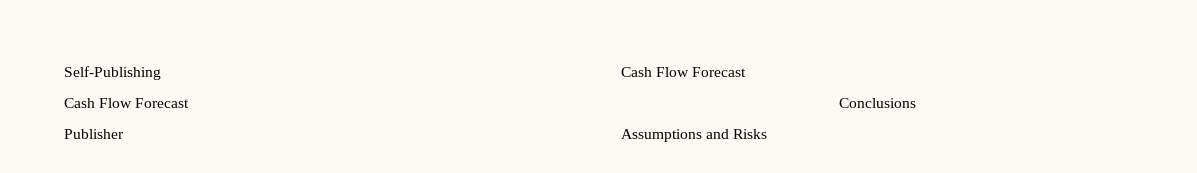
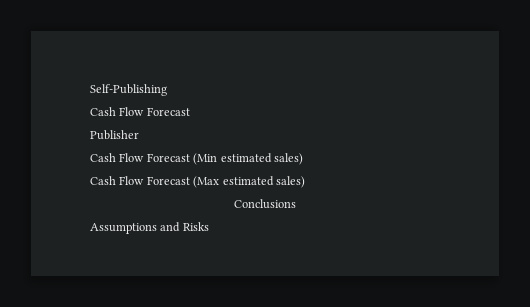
  Publisher
- Cash Flow Forecast
+ Cash Flow Forecast (Min estimated sales)
+ Cash Flow Forecast (Max estimated sales)

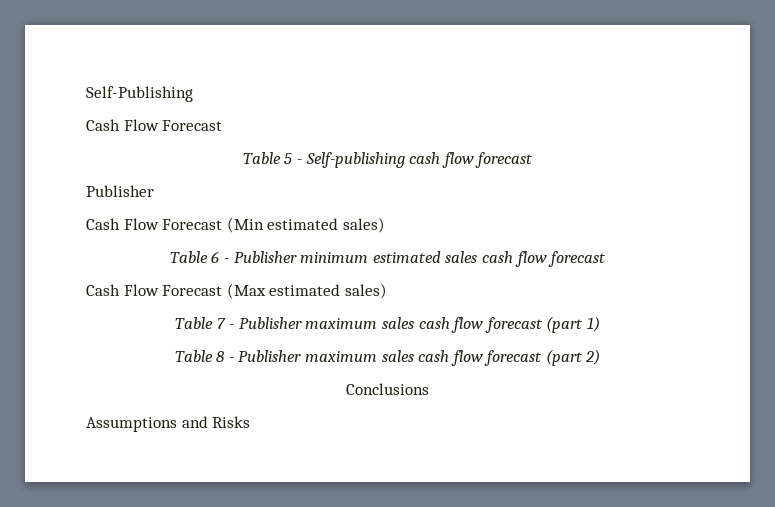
+ Table 5 - Self-publishing cash flow forecast
+ Table 6 - Publisher minimum estimated sales cash flow forecast
+ Table 7 - Publisher maximum sales cash flow forecast (part 1)
+ Table 8 - Publisher maximum sales cash flow forecast (part 2)

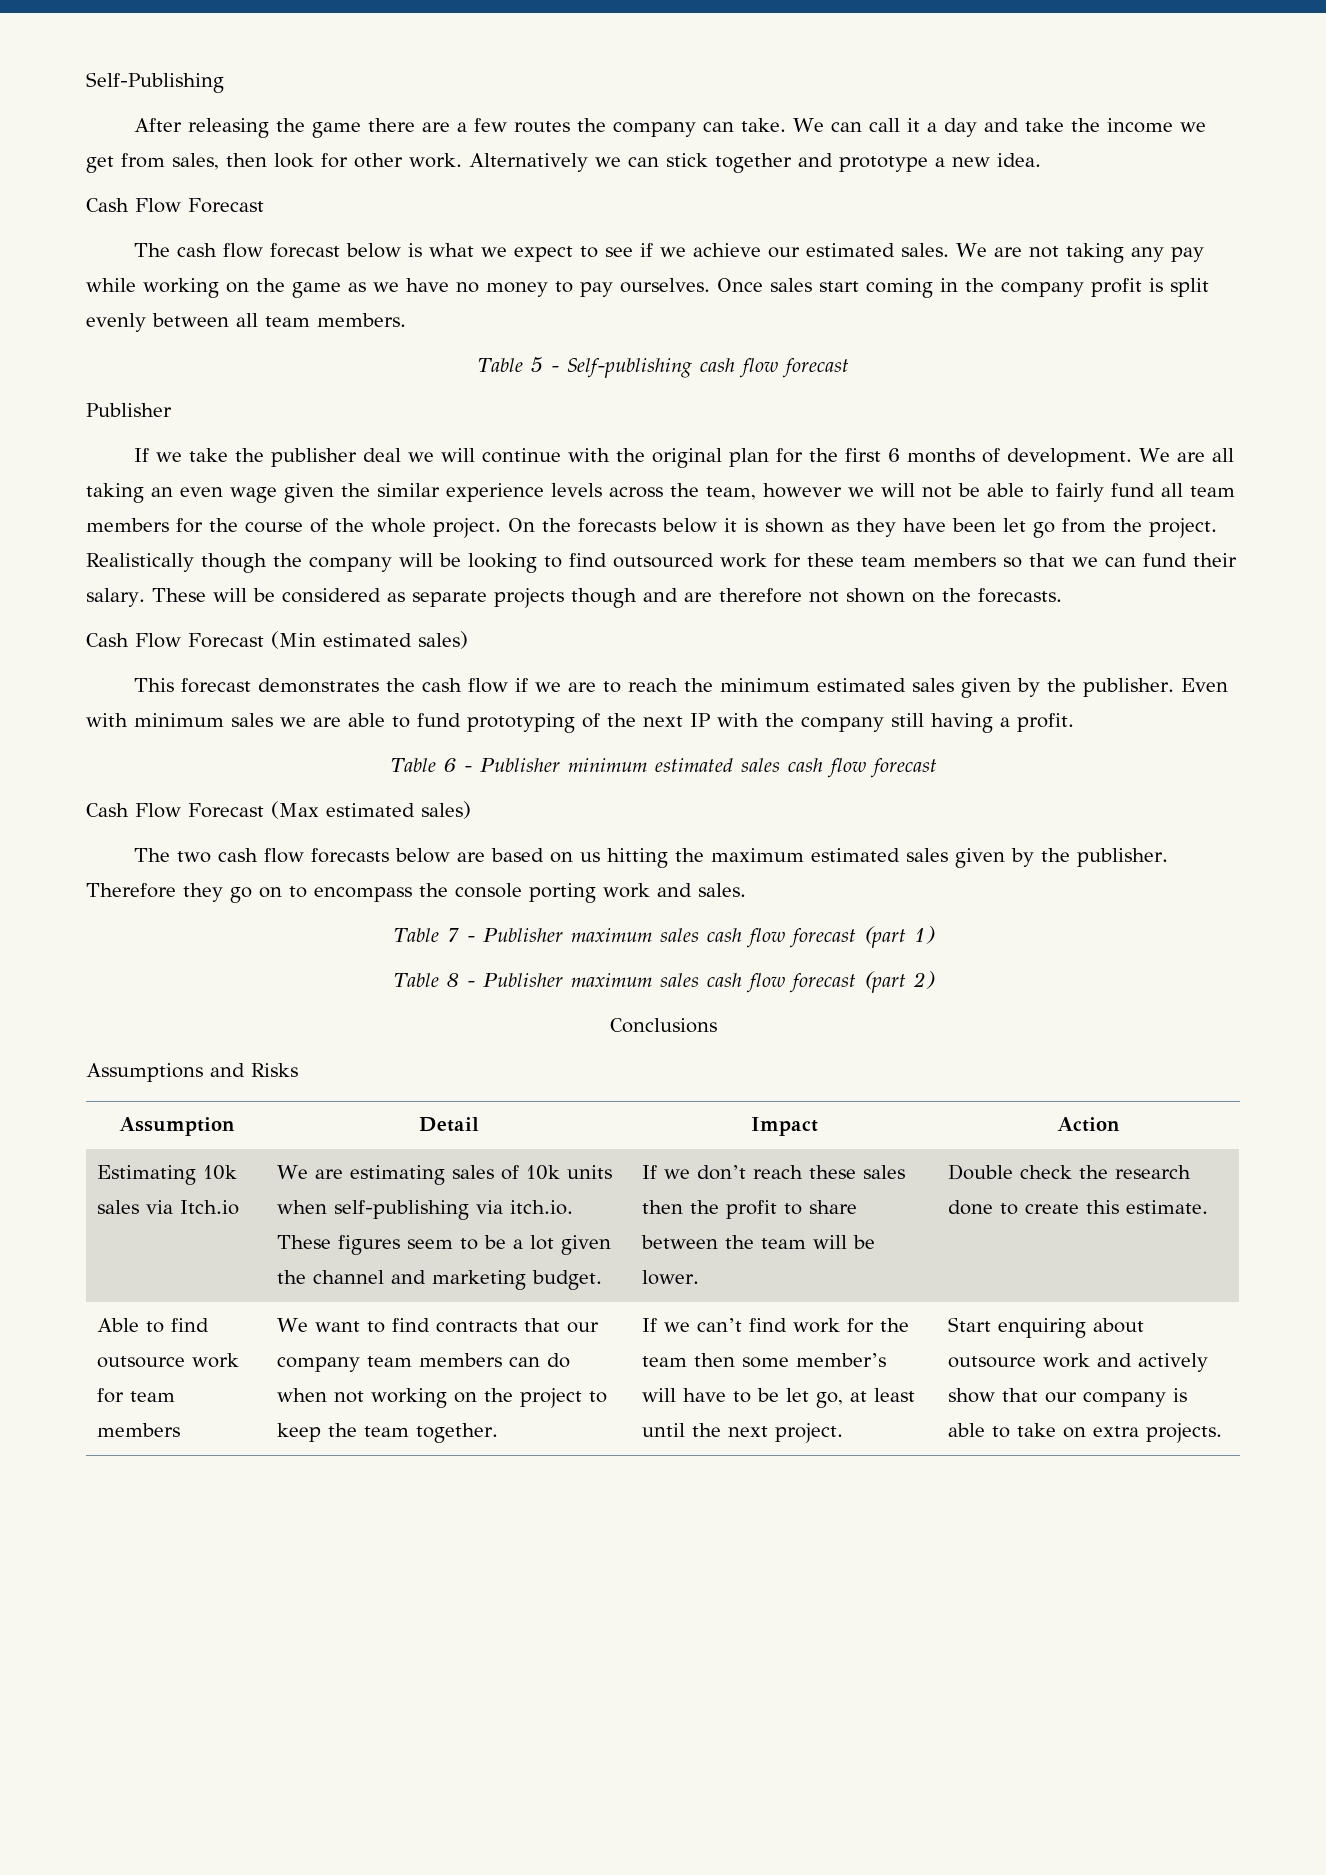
  Self-Publishing
+ After releasing the game there are a few routes the company can take. We can call it a day and take the income we get from sales, then look for other work. Alternatively we can stick together and prototype a new idea.
  Cash Flow Forecast
+ The cash flow forecast below is what we expect to see if we achieve our estimated sales. We are not taking any pay while working on the game as we have no money to pay ourselves. Once sales start coming in the company profit is split evenly between all team members.
+ If we take the publisher deal we will continue with the original plan for the first 6 months of development. We are all taking an even wage given the similar experience levels across the team, however we will not be able to fairly fund all team members for the course of the whole project. On the forecasts below it is shown as they have been let go from the project. Realistically though the company will be looking to find outsourced work for these team members so that we can fund their salary. These will be considered as separate projects though and are therefore not shown on the forecasts.
+ This forecast demonstrates the cash flow if we are to reach the minimum estimated sales given by the publisher. Even with minimum sales we are able to fund prototyping of the next IP with the company still having a profit.
+ The two cash flow forecasts below are based on us hitting the maximum estimated sales given by the publisher. Therefore they go on to encompass the console porting work and sales.
+ Assumption | Detail | Impact | Action
+ Estimating 10k sales via Itch.io | We are estimating sales of 10k units when self-publishing via itch.io. These figures seem to be a lot given the channel and marketing budget. | If we don’t reach these sales then the profit to share between the team will be lower. | Double check the research done to create this estimate.
+ Able to find outsource work for team members | We want to find contracts that our company team members can do when not working on the project to keep the team together. | If we can’t find work for the team then some member’s will have to be let go, at least until the next project. | Start enquiring about outsource work and actively show that our company is able to take on extra projects.

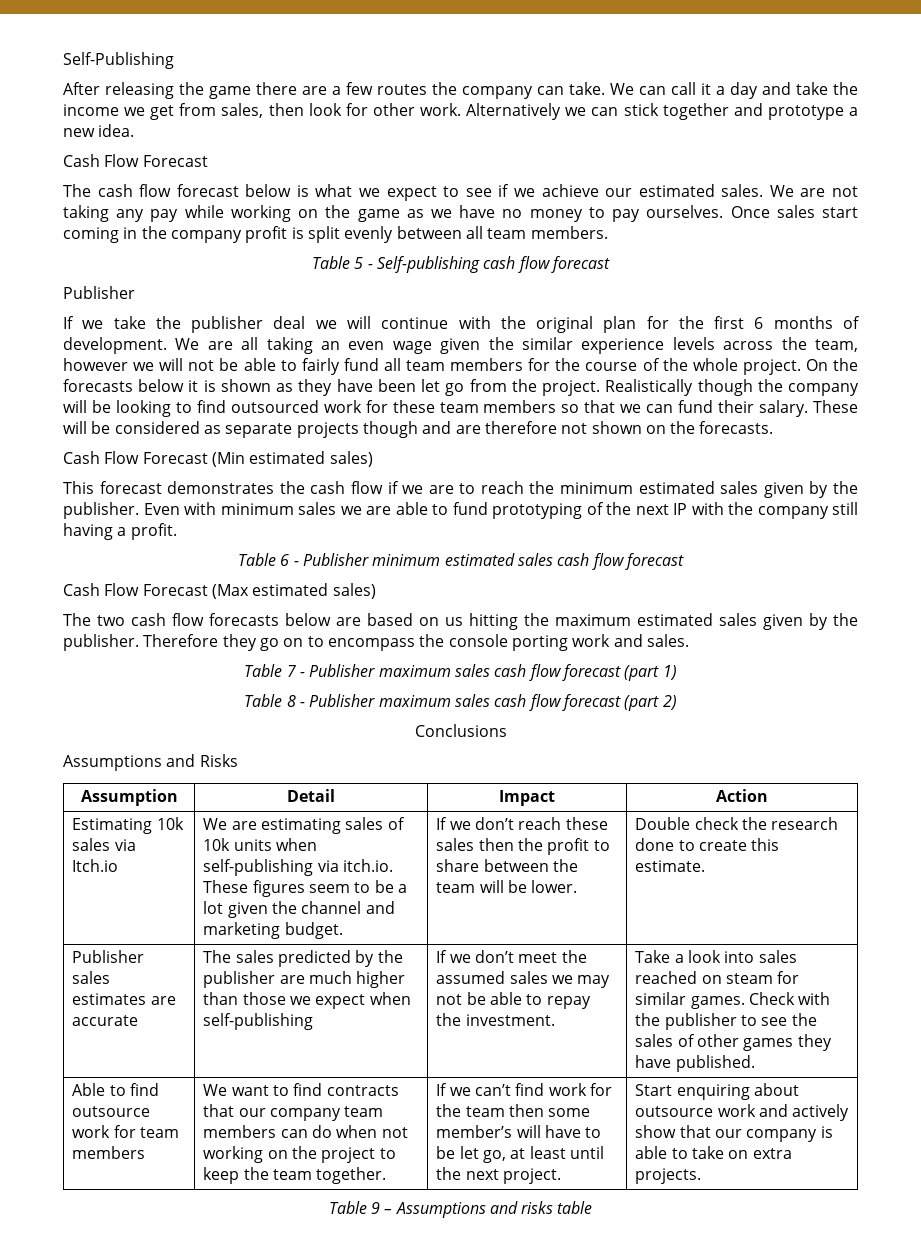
+ Publisher sales estimates are accurate | The sales predicted by the publisher are much higher than those we expect when self-publishing | If we don’t meet the assumed sales we may not be able to repay the investment. | Take a look into sales reached on steam for similar games. Check with the publisher to see the sales of other games they have published.
+ Table 9 – Assumptions and risks table

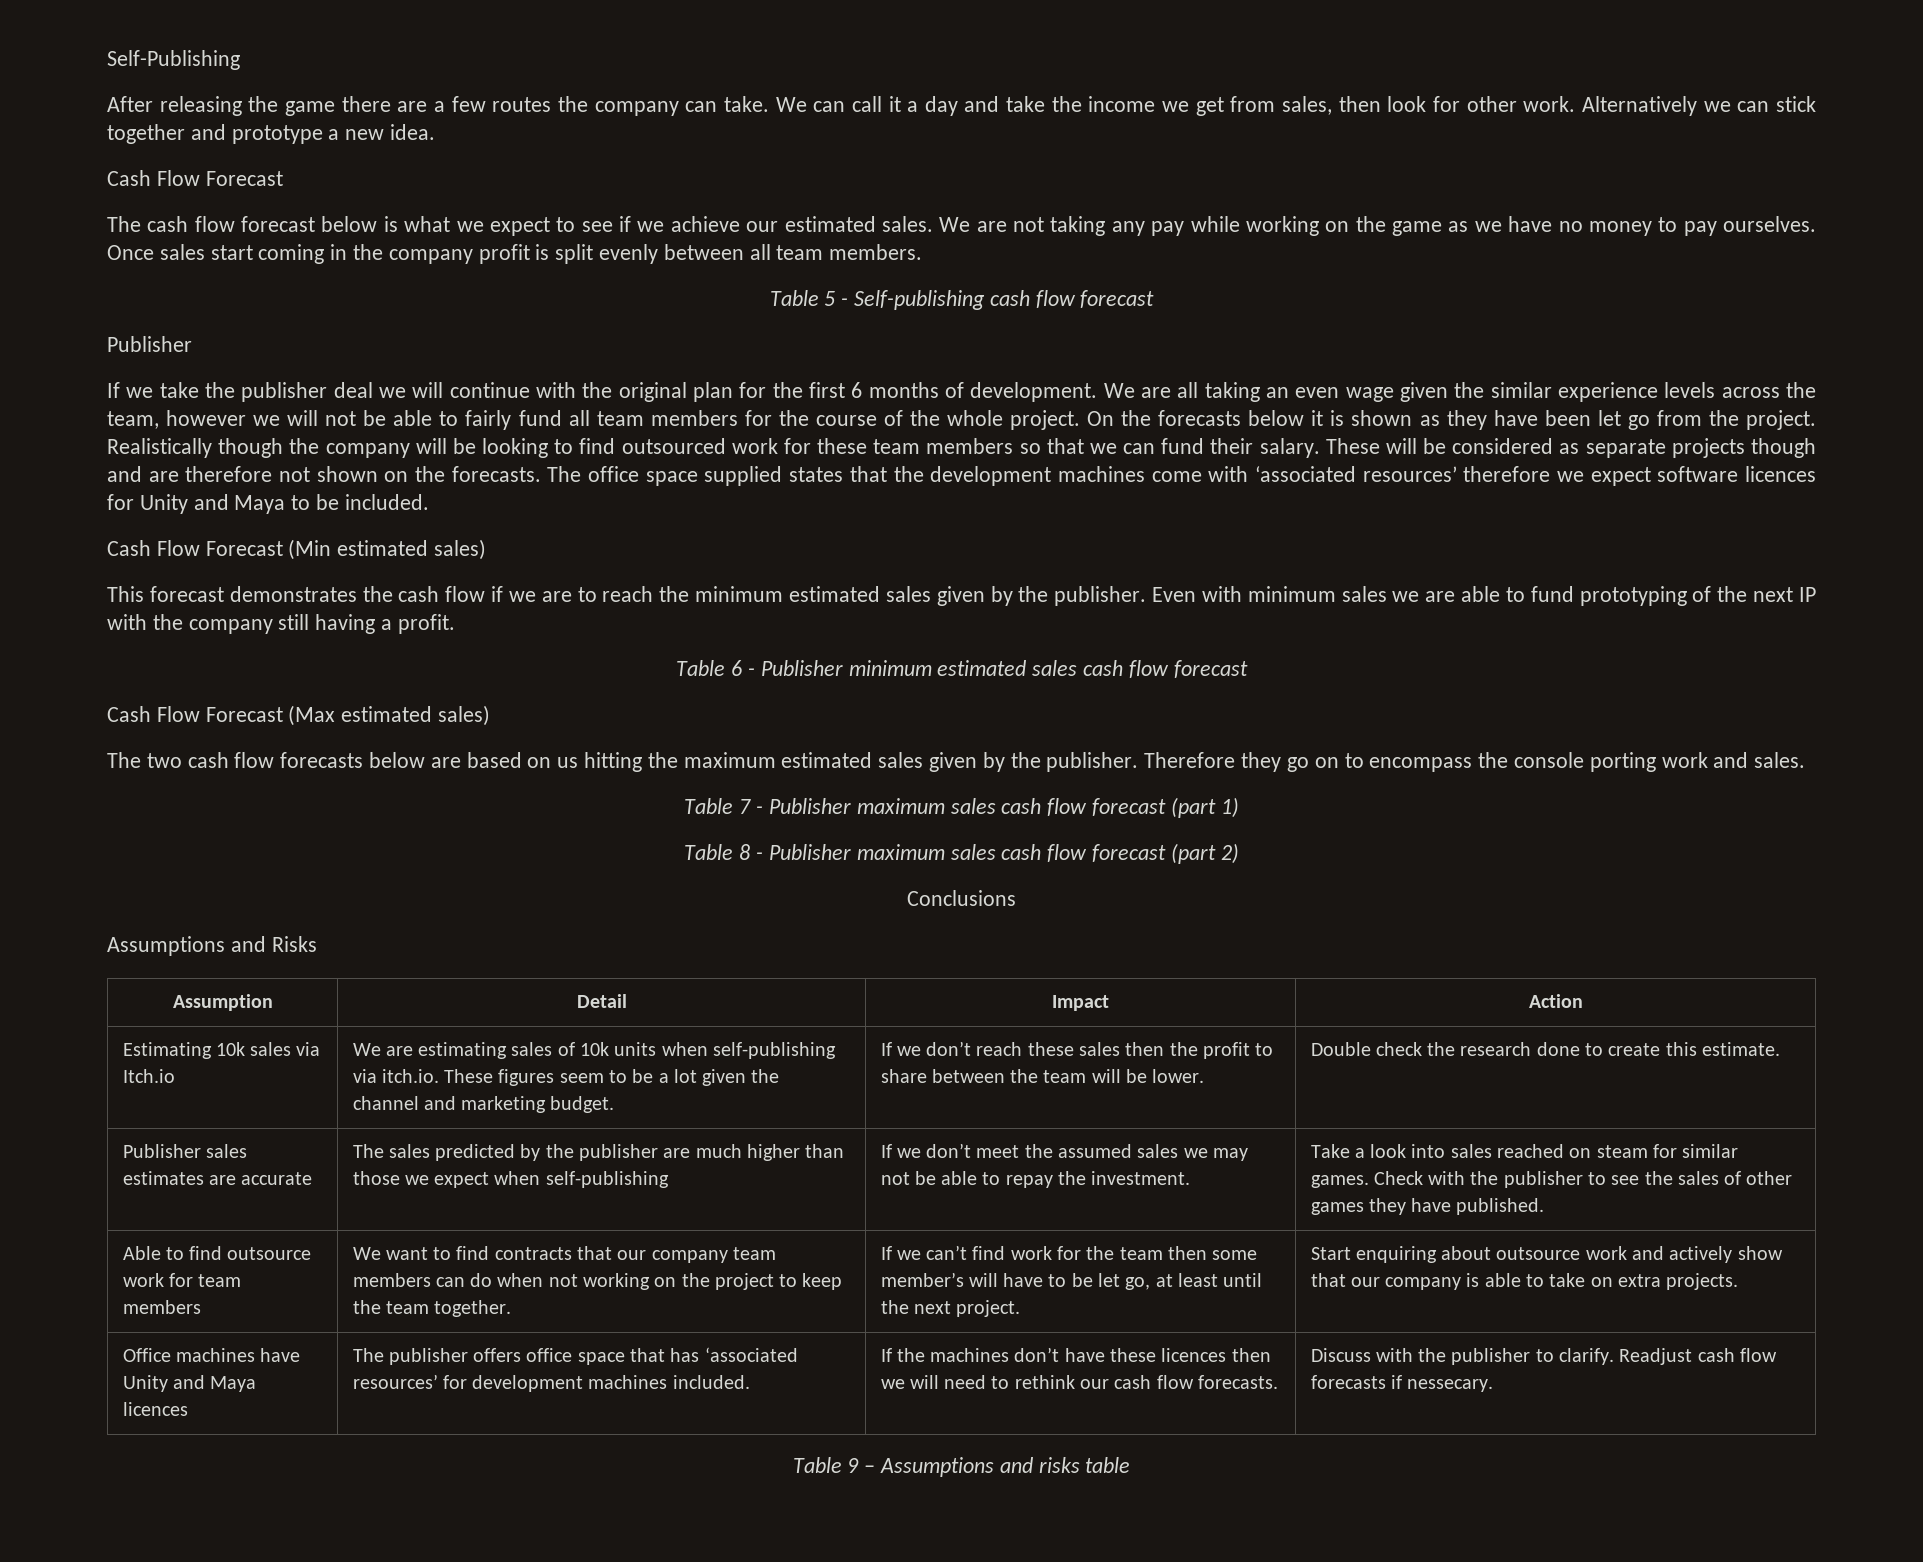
+ The office space supplied states that the development machines come with ‘associated resources’ therefore we expect software licences for Unity and Maya to be included.
+ Office machines have Unity and Maya licences | The publisher offers office space that has ‘associated resources’ for development machines included. | If the machines don’t have these licences then we will need to rethink our cash flow forecasts. | Discuss with the publisher to clarify. Readjust cash flow forecasts if nessecary.

